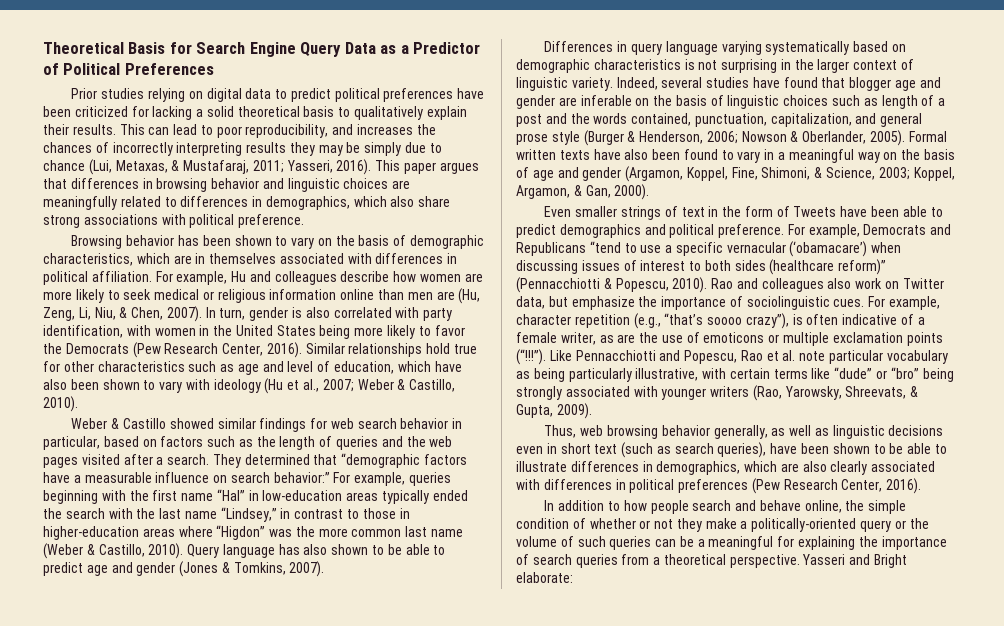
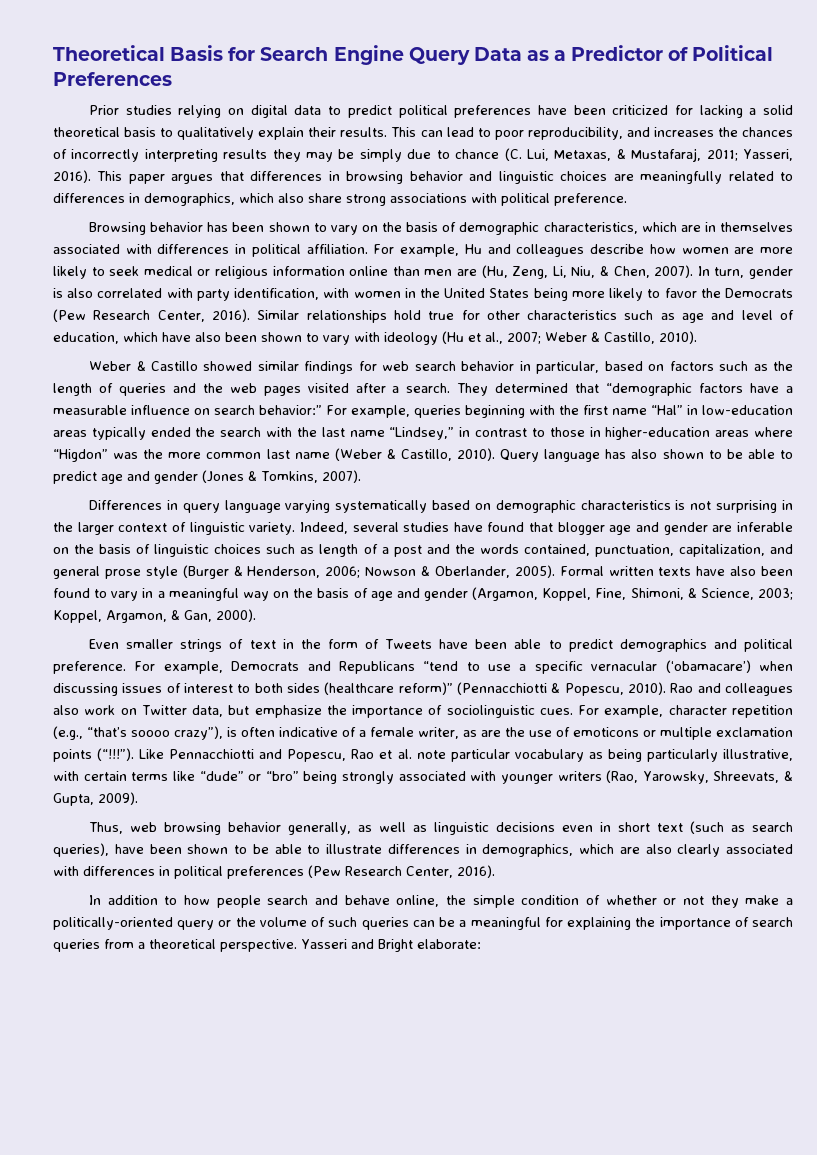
- This can lead to poor reproducibility, and increases the chances of incorrectly interpreting results they may be simply due to chance (Lui, Metaxas, & Mustafaraj, 2011; Yasseri, 2016).
+ This can lead to poor reproducibility, and increases the chances of incorrectly interpreting results they may be simply due to chance (C. Lui, Metaxas, & Mustafaraj, 2011; Yasseri, 2016).

